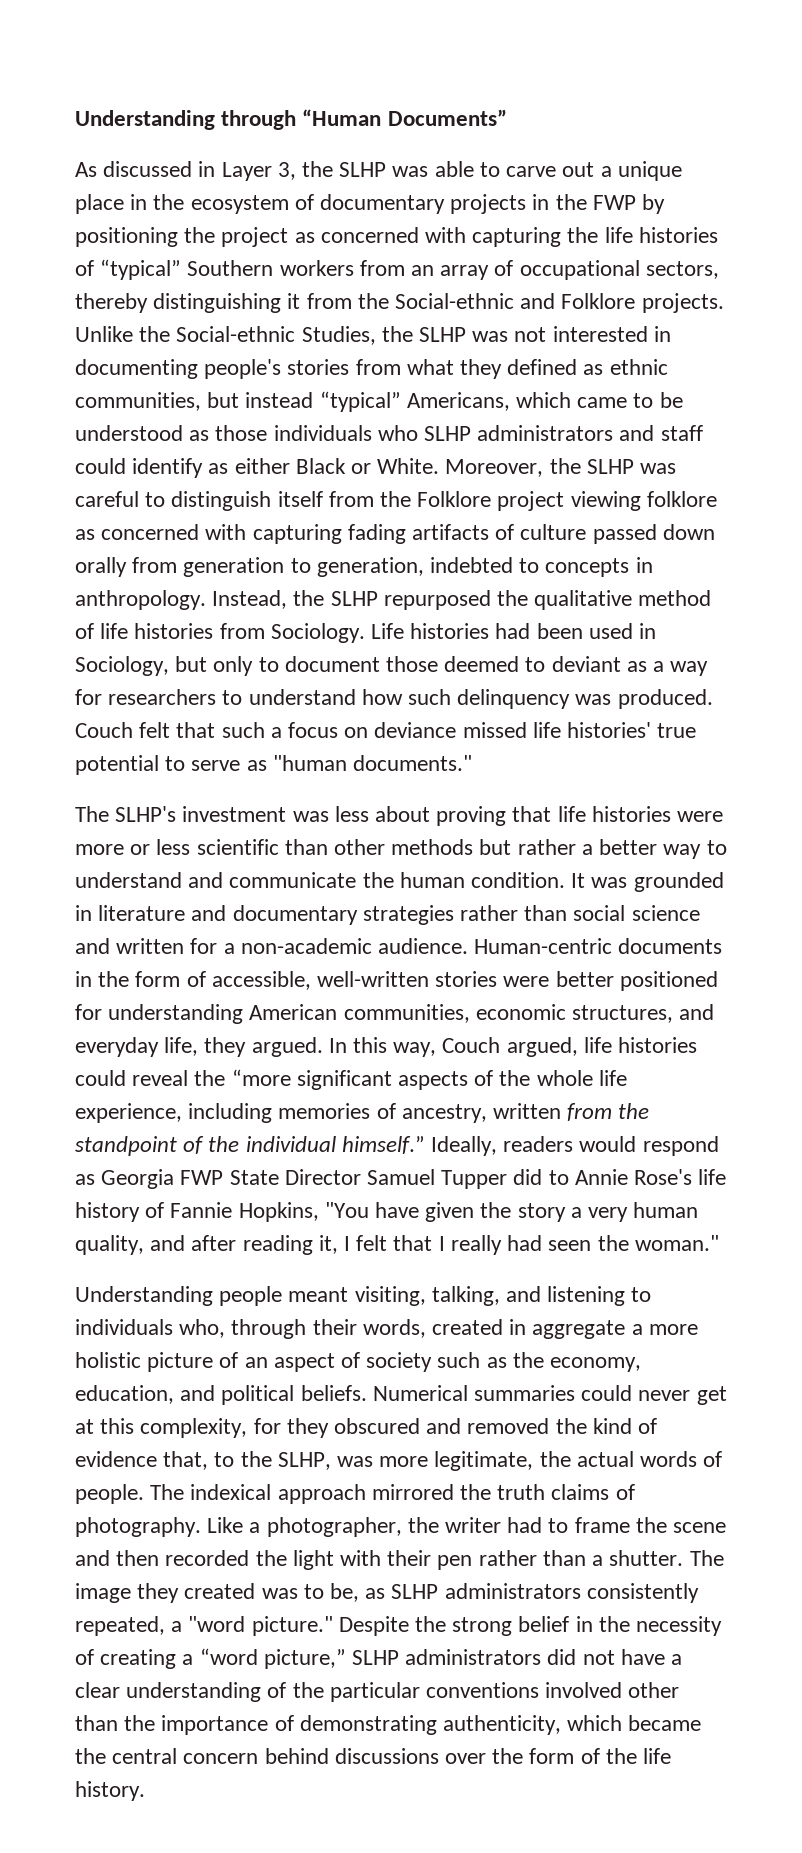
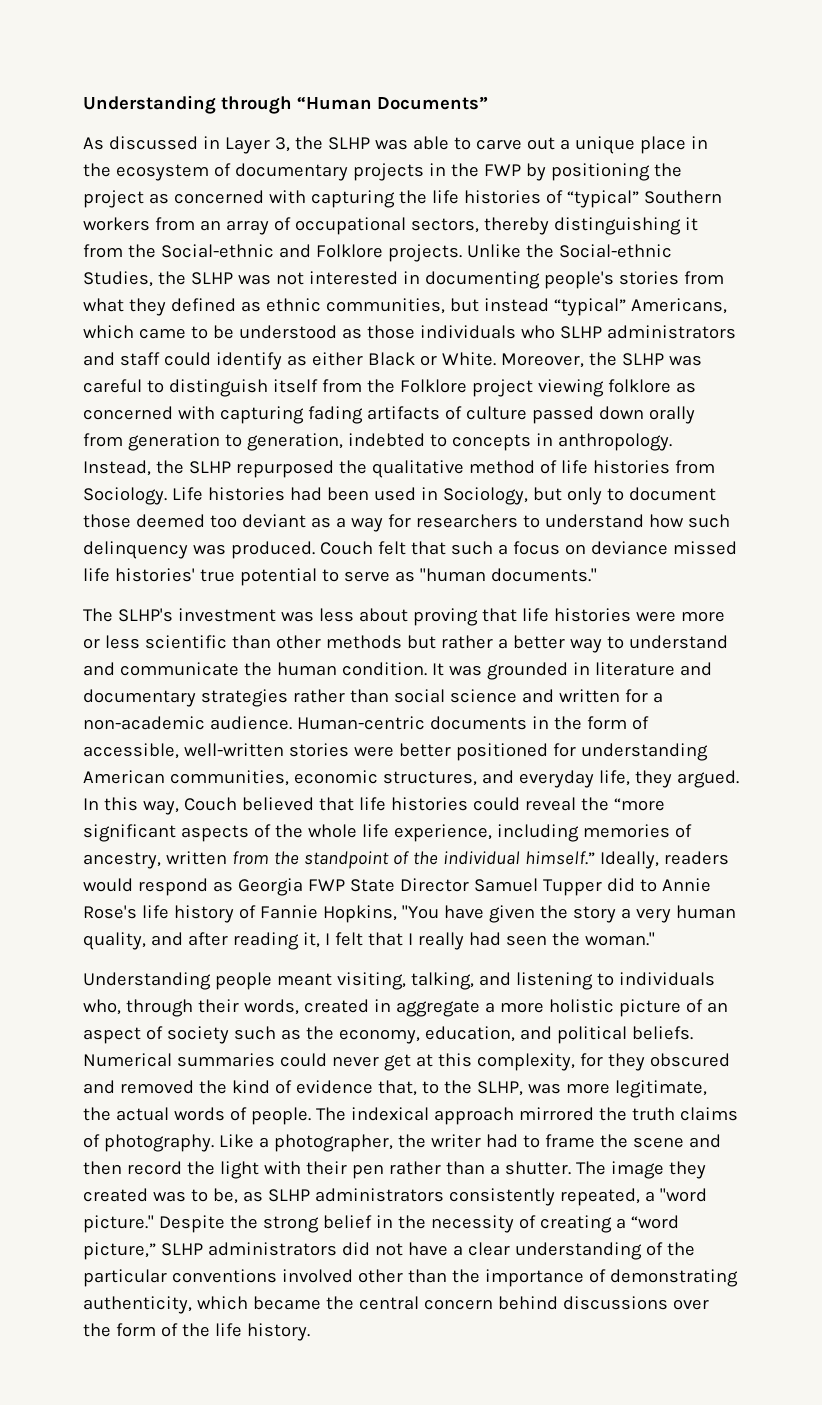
- Life histories had been used in Sociology, but only to document those deemed to deviant as a way for researchers to understand how such delinquency was produced.
+ Life histories had been used in Sociology, but only to document those deemed too deviant as a way for researchers to understand how such delinquency was produced.
- In this way, Couch argued, life histories could reveal the “more significant aspects of the whole life experience, including memories of ancestry, written from the standpoint of the individual himself.”
+ In this way, Couch believed that life histories could reveal the “more significant aspects of the whole life experience, including memories of ancestry, written from the standpoint of the individual himself.”
- Like a photographer, the writer had to frame the scene and then recorded the light with their pen rather than a shutter.
+ Like a photographer, the writer had to frame the scene and then record the light with their pen rather than a shutter.

